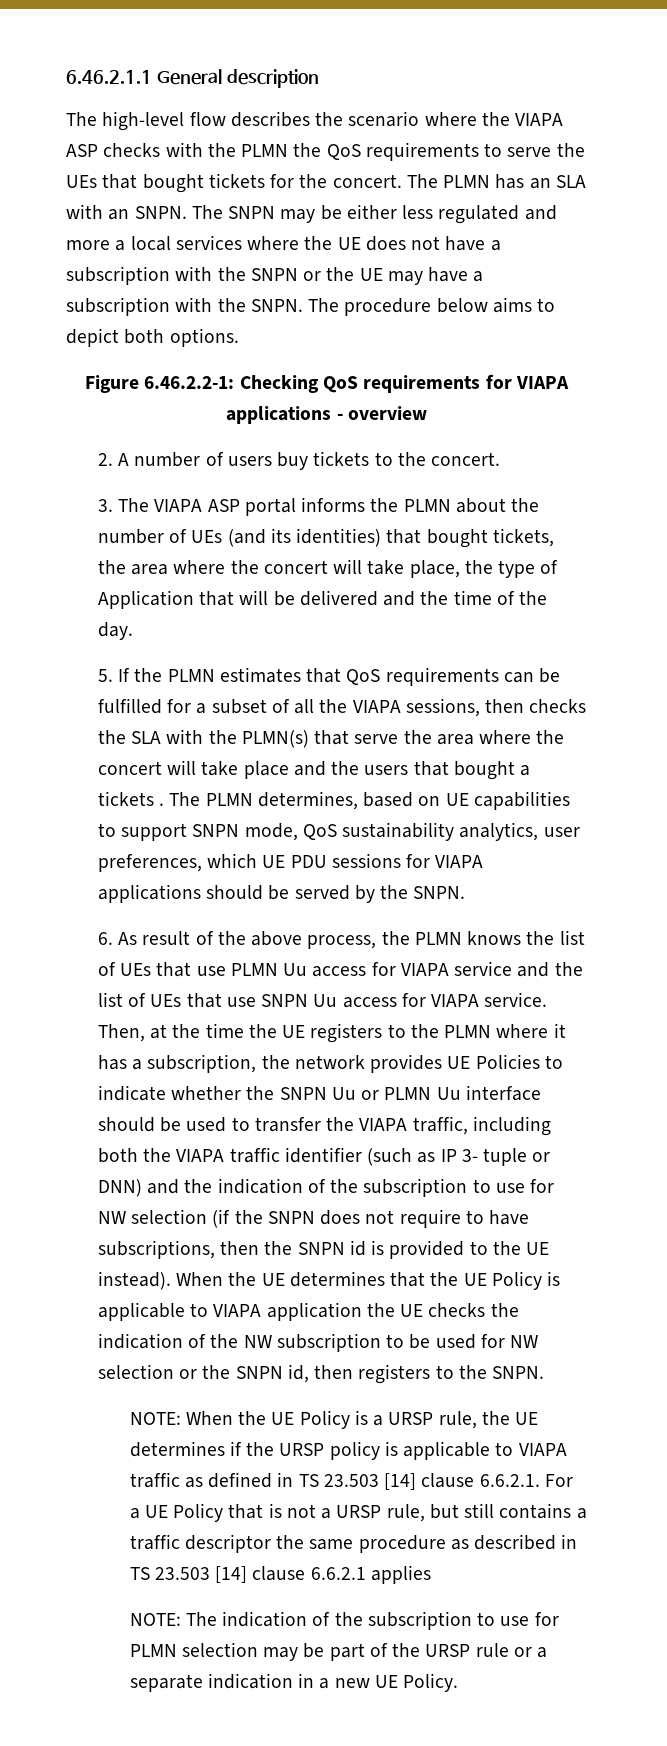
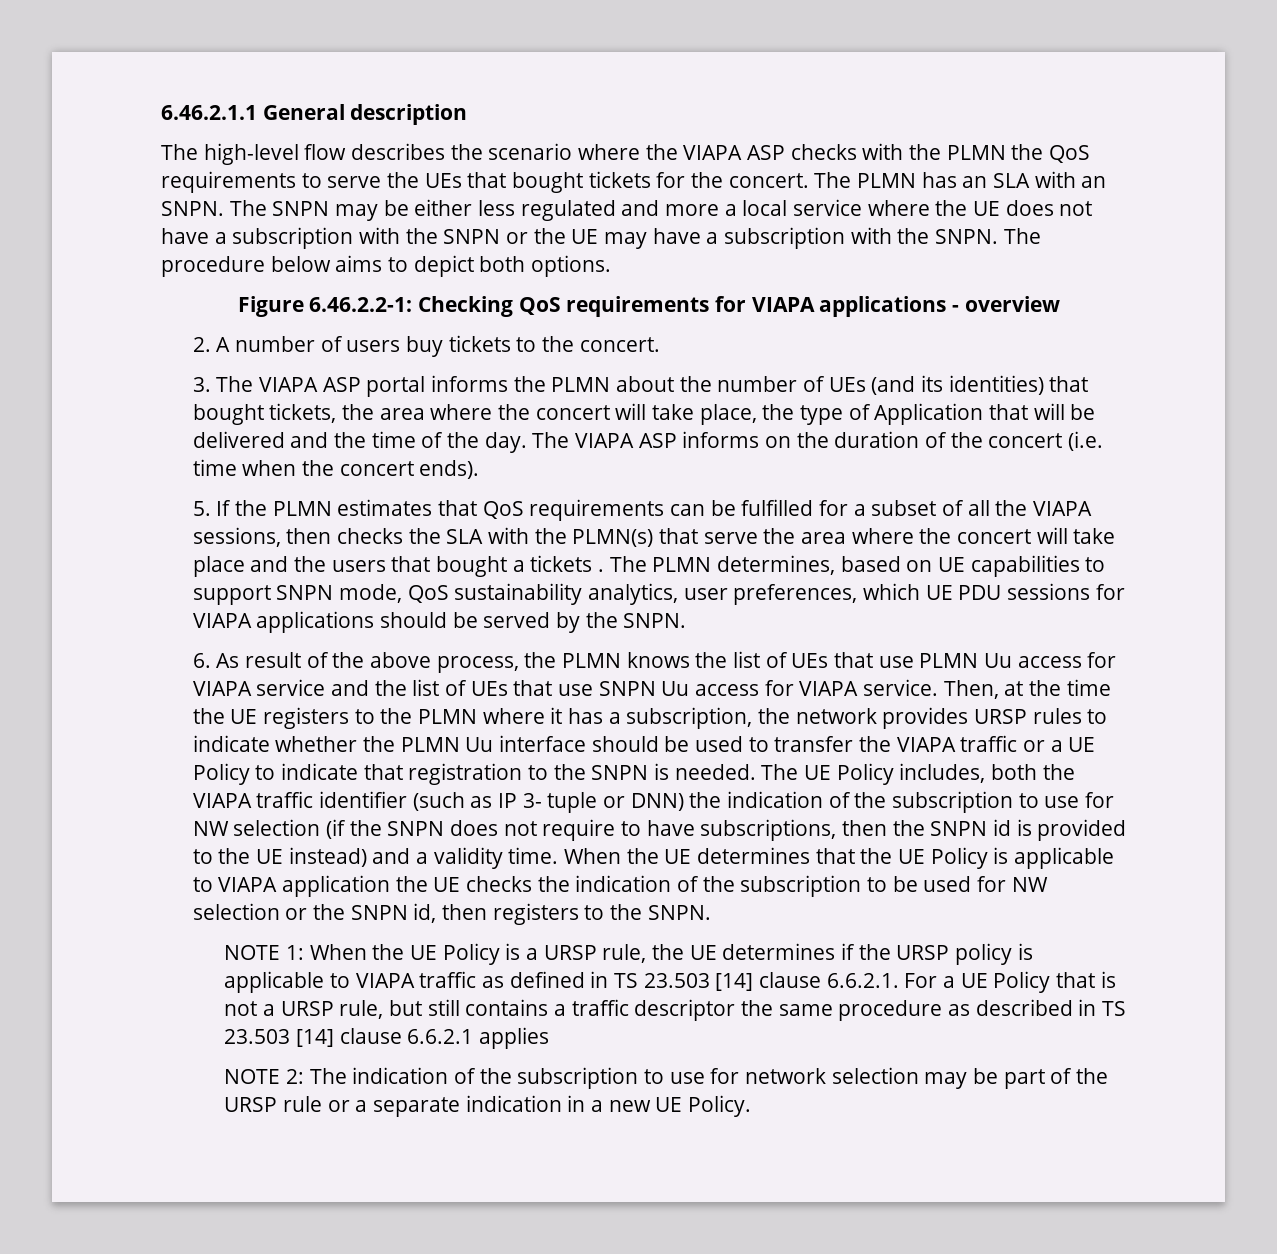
- The SNPN may be either less regulated and more a local services where the UE does not have a subscription with the SNPN or the UE may have a subscription with the SNPN.
+ The SNPN may be either less regulated and more a local service where the UE does not have a subscription with the SNPN or the UE may have a subscription with the SNPN.
+ The VIAPA ASP informs on the duration of the concert (i.e. time when the concert ends).
- Then, at the time the UE registers to the PLMN where it has a subscription, the network provides UE Policies to indicate whether the SNPN Uu or PLMN Uu interface should be used to transfer the VIAPA traffic, including both the VIAPA traffic identifier (such as IP 3- tuple or DNN) and the indication of the subscription to use for NW selection (if the SNPN does not require to have subscriptions, then the SNPN id is provided to the UE instead).
+ Then, at the time the UE registers to the PLMN where it has a subscription, the network provides URSP rules to indicate whether the PLMN Uu interface should be used to transfer the VIAPA traffic or a UE Policy to indicate that registration to the SNPN is needed. The UE Policy includes, both the VIAPA traffic identifier (such as IP 3- tuple or DNN) the indication of the subscription to use for NW selection (if the SNPN does not require to have subscriptions, then the SNPN id is provided to the UE instead) and a validity time.
- When the UE determines that the UE Policy is applicable to VIAPA application the UE checks the indication of the NW subscription to be used for NW selection or the SNPN id, then registers to the SNPN.
+ When the UE determines that the UE Policy is applicable to VIAPA application the UE checks the indication of the subscription to be used for NW selection or the SNPN id, then registers to the SNPN.
- NOTE: When the UE Policy is a URSP rule, the UE determines if the URSP policy is applicable to VIAPA traffic as defined in TS 23.503 [14] clause 6.6.2.1. For a UE Policy that is not a URSP rule, but still contains a traffic descriptor the same procedure as described in TS 23.503 [14] clause 6.6.2.1 applies
+ NOTE 1: When the UE Policy is a URSP rule, the UE determines if the URSP policy is applicable to VIAPA traffic as defined in TS 23.503 [14] clause 6.6.2.1. For a UE Policy that is not a URSP rule, but still contains a traffic descriptor the same procedure as described in TS 23.503 [14] clause 6.6.2.1 applies
- NOTE: The indication of the subscription to use for PLMN selection may be part of the URSP rule or a separate indication in a new UE Policy.
+ NOTE 2: The indication of the subscription to use for network selection may be part of the URSP rule or a separate indication in a new UE Policy.

